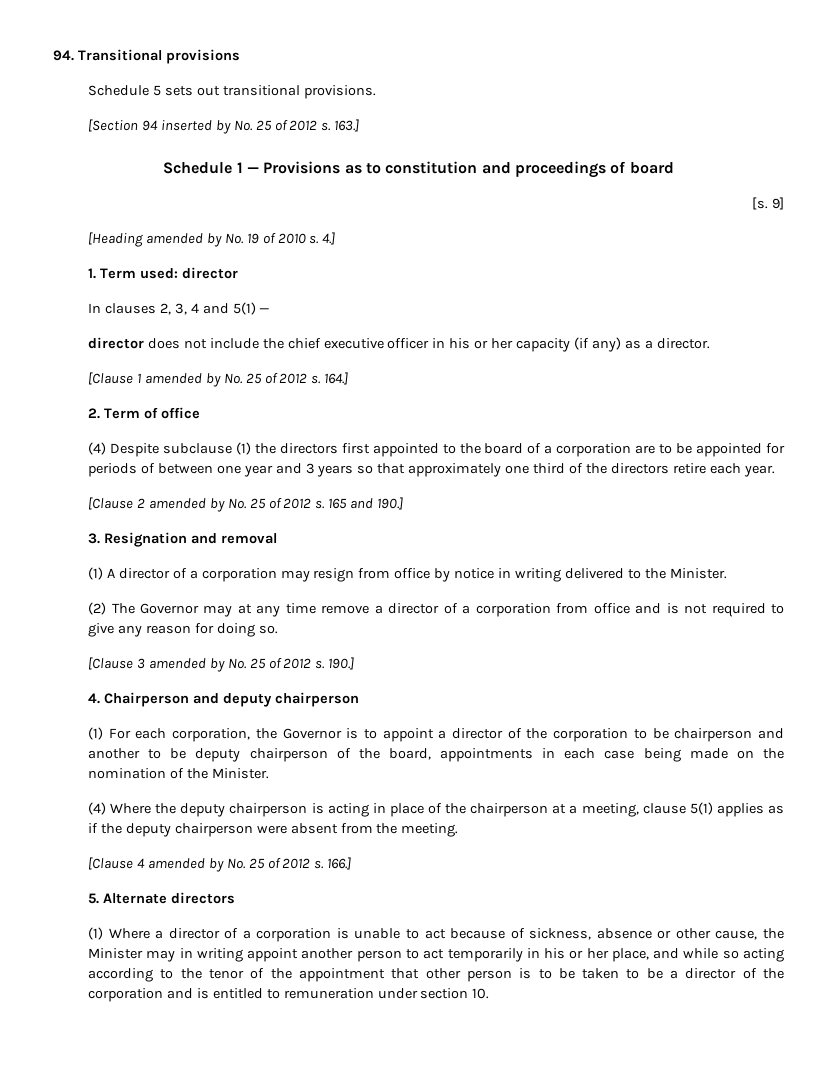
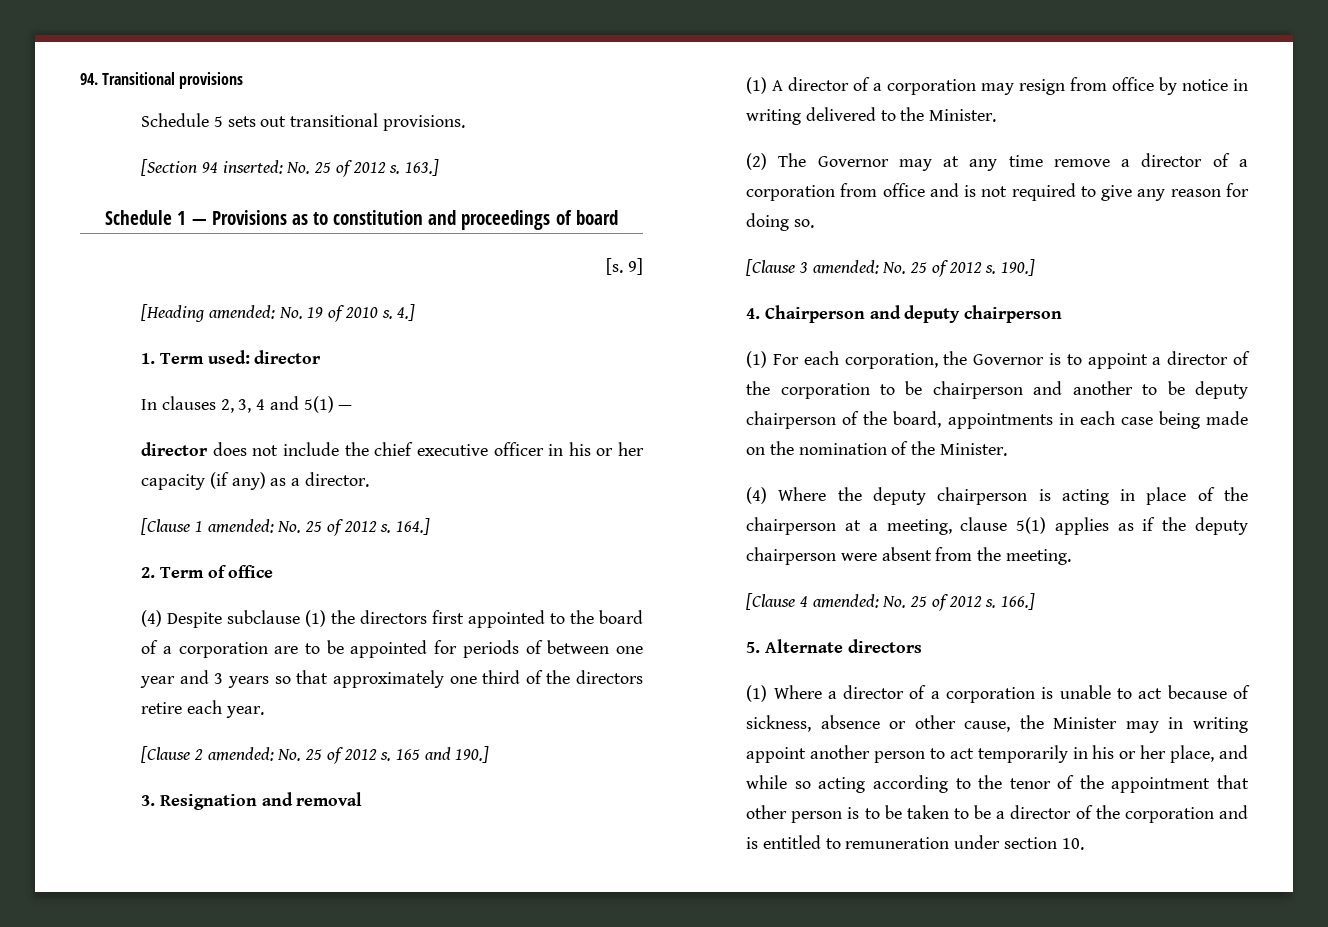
- [Section 94 inserted by No. 25 of 2012 s.
+ [Section 94 inserted: No. 25 of 2012 s.
- [Heading amended by No. 19 of 2010 s.
+ [Heading amended: No. 19 of 2010 s.
- [Clause 1 amended by No. 25 of 2012 s.
+ [Clause 1 amended: No. 25 of 2012 s.
- [Clause 2 amended by No. 25 of 2012 s.
+ [Clause 2 amended: No. 25 of 2012 s.
- [Clause 3 amended by No. 25 of 2012 s.
+ [Clause 3 amended: No. 25 of 2012 s.
- [Clause 4 amended by No. 25 of 2012 s.
+ [Clause 4 amended: No. 25 of 2012 s.

